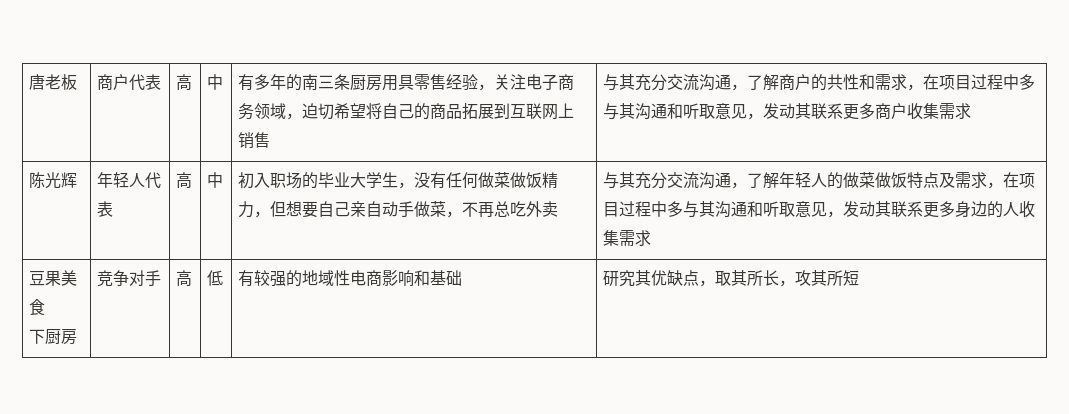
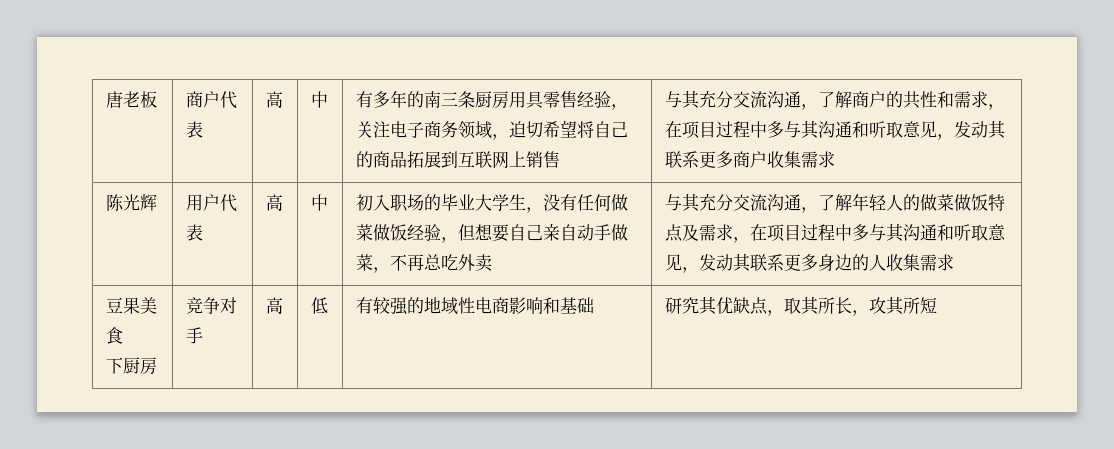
- 年轻人代表
+ 用户代表
- 初入职场的毕业大学生，没有任何做菜做饭精力，但想要自己亲自动手做菜，不再总吃外卖
+ 初入职场的毕业大学生，没有任何做菜做饭经验，但想要自己亲自动手做菜，不再总吃外卖

